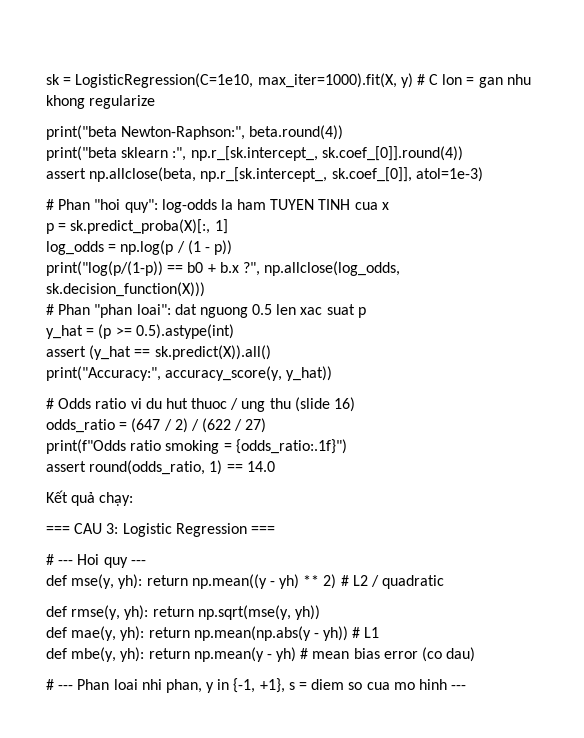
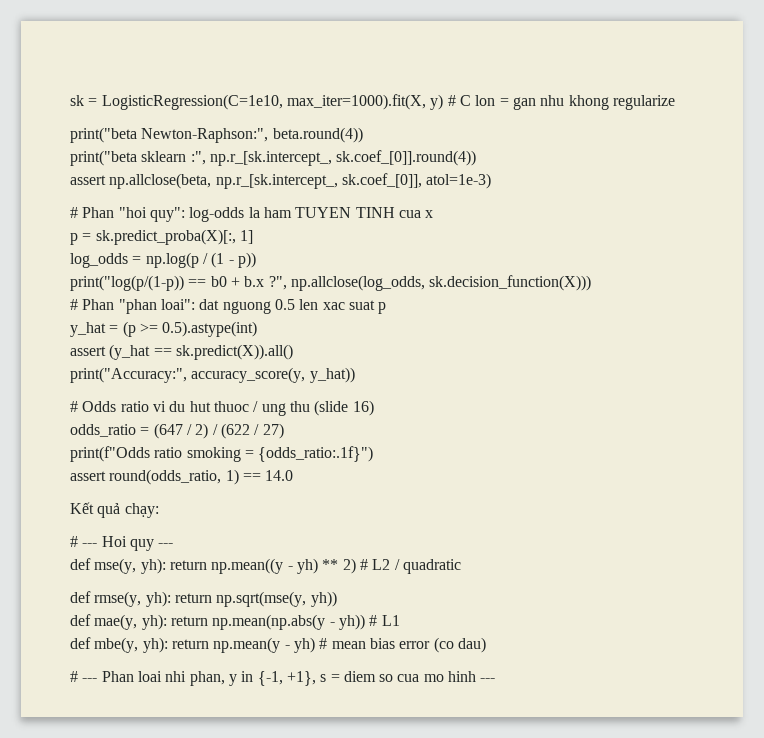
- === CAU 3: Logistic Regression ===

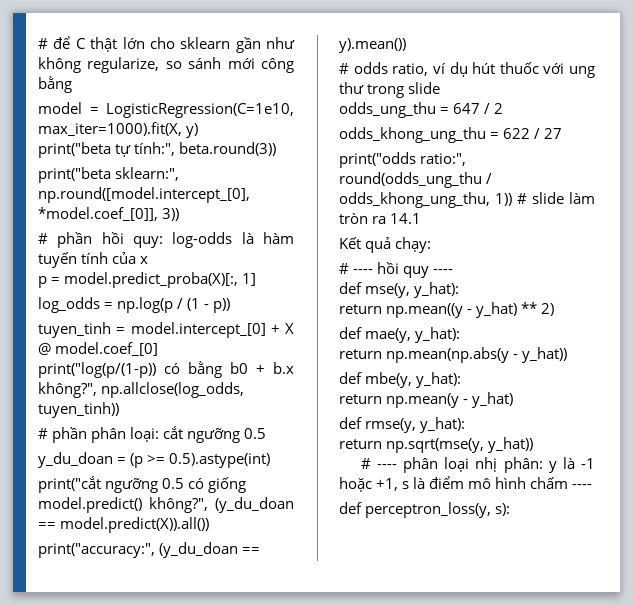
- sk = LogisticRegression(C=1e10, max_iter=1000).fit(X, y) # C lon = gan nhu khong regularize
- print("beta Newton-Raphson:", beta.round(4))
- print("beta sklearn :", np.r_[sk.intercept_, sk.coef_[0]].round(4))
- assert np.allclose(beta, np.r_[sk.intercept_, sk.coef_[0]], atol=1e-3)
- # Phan "hoi quy": log-odds la ham TUYEN TINH cua x
+ # để C thật lớn cho sklearn gần như không regularize, so sánh mới công bằng
+ model = LogisticRegression(C=1e10, max_iter=1000).fit(X, y)
+ print("beta tự tính:", beta.round(3))
+ print("beta sklearn:", np.round([model.intercept_[0], *model.coef_[0]], 3))
+ # phần hồi quy: log-odds là hàm tuyến tính của x
- p = sk.predict_proba(X)[:, 1]
+ p = model.predict_proba(X)[:, 1]
+ tuyen_tinh = model.intercept_[0] + X @ model.coef_[0]
- print("log(p/(1-p)) == b0 + b.x ?", np.allclose(log_odds, sk.decision_function(X)))
- # Phan "phan loai": dat nguong 0.5 len xac suat p
- y_hat = (p >= 0.5).astype(int)
- assert (y_hat == sk.predict(X)).all()
- print("Accuracy:", accuracy_score(y, y_hat))
- # Odds ratio vi du hut thuoc / ung thu (slide 16)
- odds_ratio = (647 / 2) / (622 / 27)
- print(f"Odds ratio smoking = {odds_ratio:.1f}")
- assert round(odds_ratio, 1) == 14.0
+ print("log(p/(1-p)) có bằng b0 + b.x không?", np.allclose(log_odds, tuyen_tinh))
+ # phần phân loại: cắt ngưỡng 0.5
+ y_du_doan = (p >= 0.5).astype(int)
+ print("cắt ngưỡng 0.5 có giống model.predict() không?", (y_du_doan == model.predict(X)).all())
+ print("accuracy:", (y_du_doan == y).mean())
+ # odds ratio, ví dụ hút thuốc với ung thư trong slide
+ odds_ung_thu = 647 / 2
+ odds_khong_ung_thu = 622 / 27
+ print("odds ratio:", round(odds_ung_thu / odds_khong_ung_thu, 1)) # slide làm tròn ra 14.1
- # --- Hoi quy ---
+ # ---- hồi quy ----
- def mse(y, yh): return np.mean((y - yh) ** 2) # L2 / quadratic
+ def mse(y, y_hat):
+ return np.mean((y - y_hat) ** 2)
+ def mae(y, y_hat):
+ return np.mean(np.abs(y - y_hat))
+ def mbe(y, y_hat):
+ return np.mean(y - y_hat)
- def rmse(y, yh): return np.sqrt(mse(y, yh))
- def mae(y, yh): return np.mean(np.abs(y - yh)) # L1
- def mbe(y, yh): return np.mean(y - yh) # mean bias error (co dau)
- # --- Phan loai nhi phan, y in {-1, +1}, s = diem so cua mo hinh ---
+ def rmse(y, y_hat):
+ return np.sqrt(mse(y, y_hat))
+ # ---- phân loại nhị phân: y là -1 hoặc +1, s là điểm mô hình chấm ----
+ def perceptron_loss(y, s):

